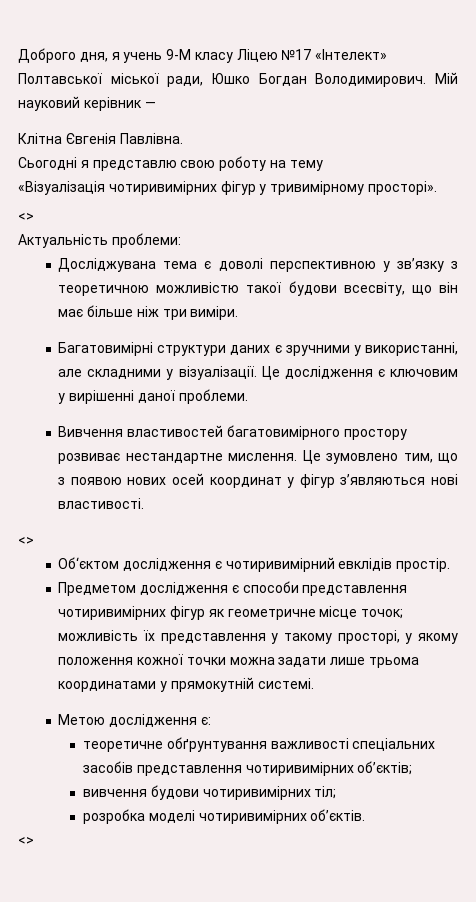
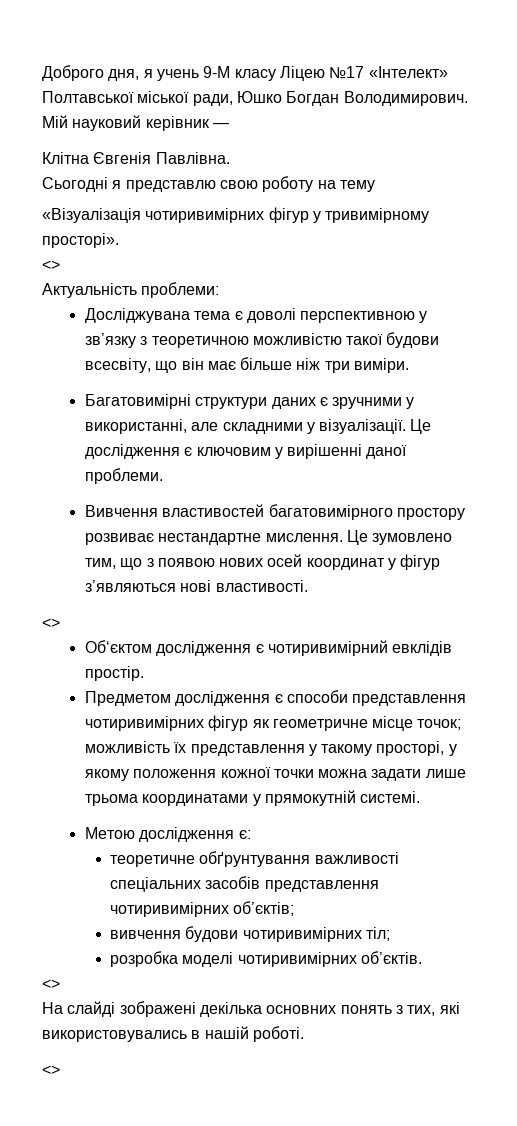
+ На слайді зображені декілька основних понять з тих, які використовувались в нашій роботі.
+ <>

